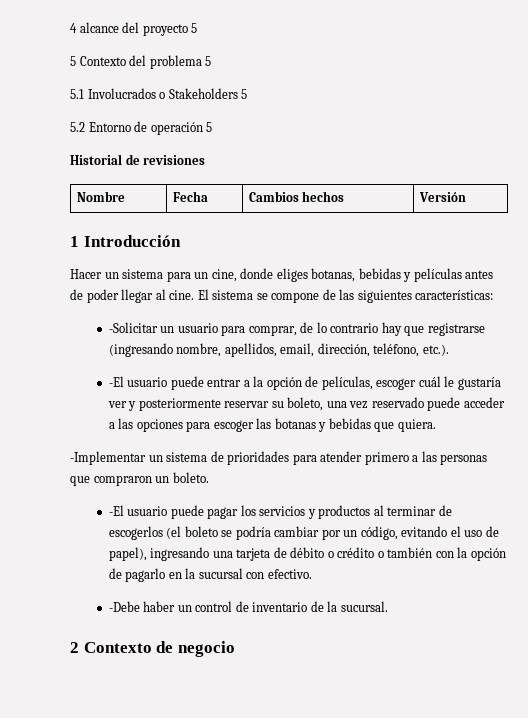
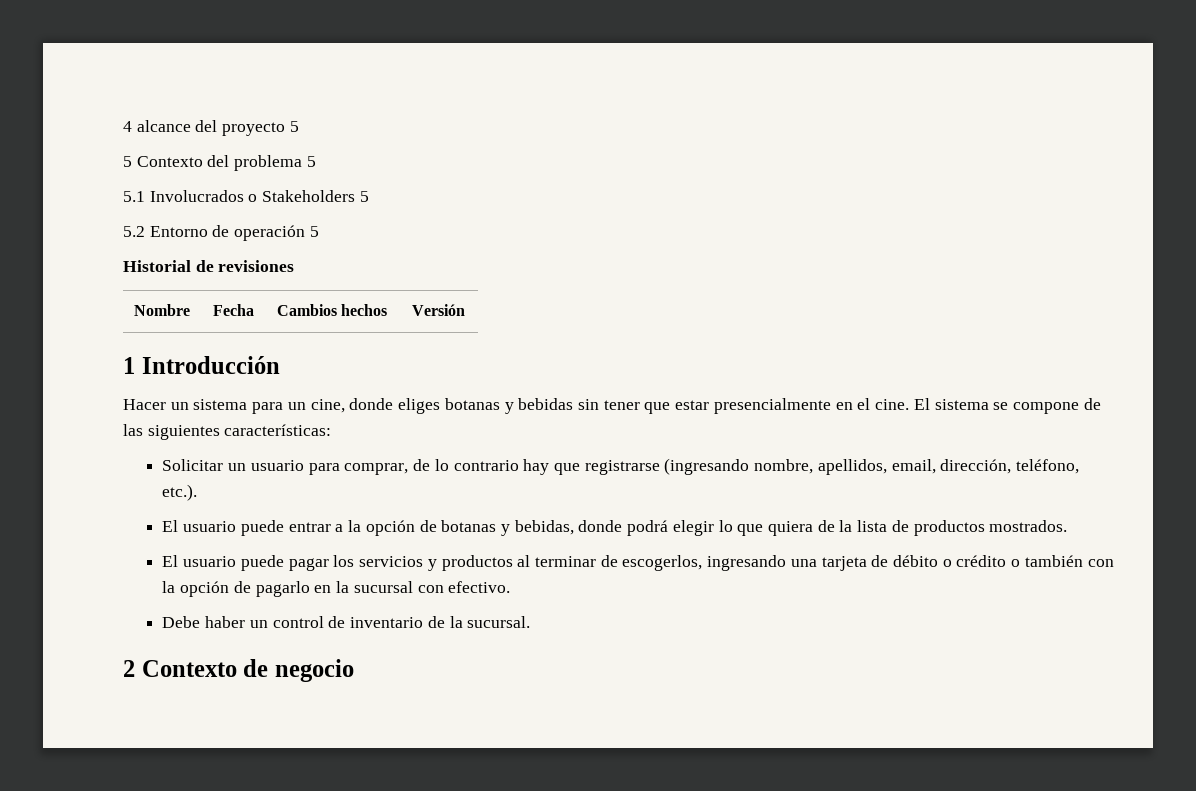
- Hacer un sistema para un cine, donde eliges botanas, bebidas y películas antes de poder llegar al cine.
+ Hacer un sistema para un cine, donde eliges botanas y bebidas sin tener que estar presencialmente en el cine.
- -Solicitar un usuario para comprar, de lo contrario hay que registrarse (ingresando nombre, apellidos, email, dirección, teléfono, etc.).
+ Solicitar un usuario para comprar, de lo contrario hay que registrarse (ingresando nombre, apellidos, email, dirección, teléfono, etc.).
- -El usuario puede entrar a la opción de películas, escoger cuál le gustaría ver y posteriormente reservar su boleto, una vez reservado puede acceder a las opciones para escoger las botanas y bebidas que quiera.
- -Implementar un sistema de prioridades para atender primero a las personas que compraron un boleto.
- -El usuario puede pagar los servicios y productos al terminar de escogerlos (el boleto se podría cambiar por un código, evitando el uso de papel), ingresando una tarjeta de débito o crédito o también con la opción de pagarlo en la sucursal con efectivo.
+ El usuario puede entrar a la opción de botanas y bebidas, donde podrá elegir lo que quiera de la lista de productos mostrados.
+ El usuario puede pagar los servicios y productos al terminar de escogerlos, ingresando una tarjeta de débito o crédito o también con la opción de pagarlo en la sucursal con efectivo.
- -Debe haber un control de inventario de la sucursal.
+ Debe haber un control de inventario de la sucursal.

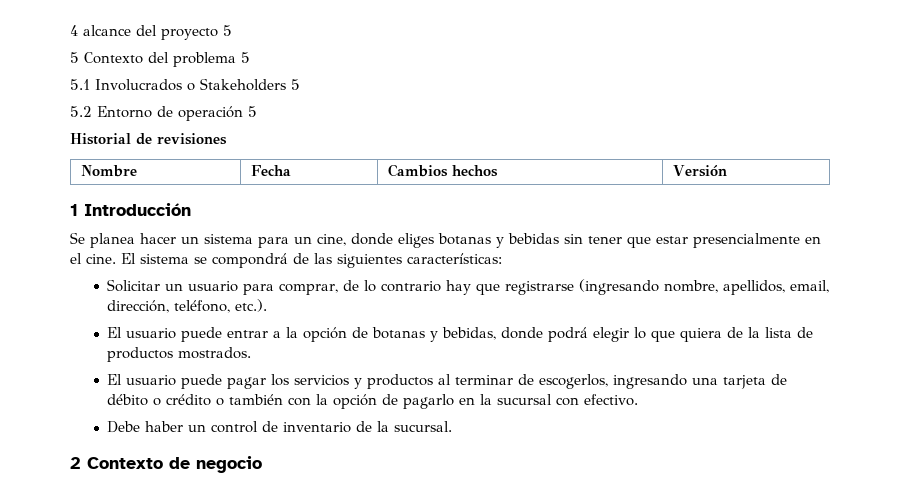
- Hacer un sistema para un cine, donde eliges botanas y bebidas sin tener que estar presencialmente en el cine.
+ Se planea hacer un sistema para un cine, donde eliges botanas y bebidas sin tener que estar presencialmente en el cine.
- El sistema se compone de las siguientes características:
+ El sistema se compondrá de las siguientes características:

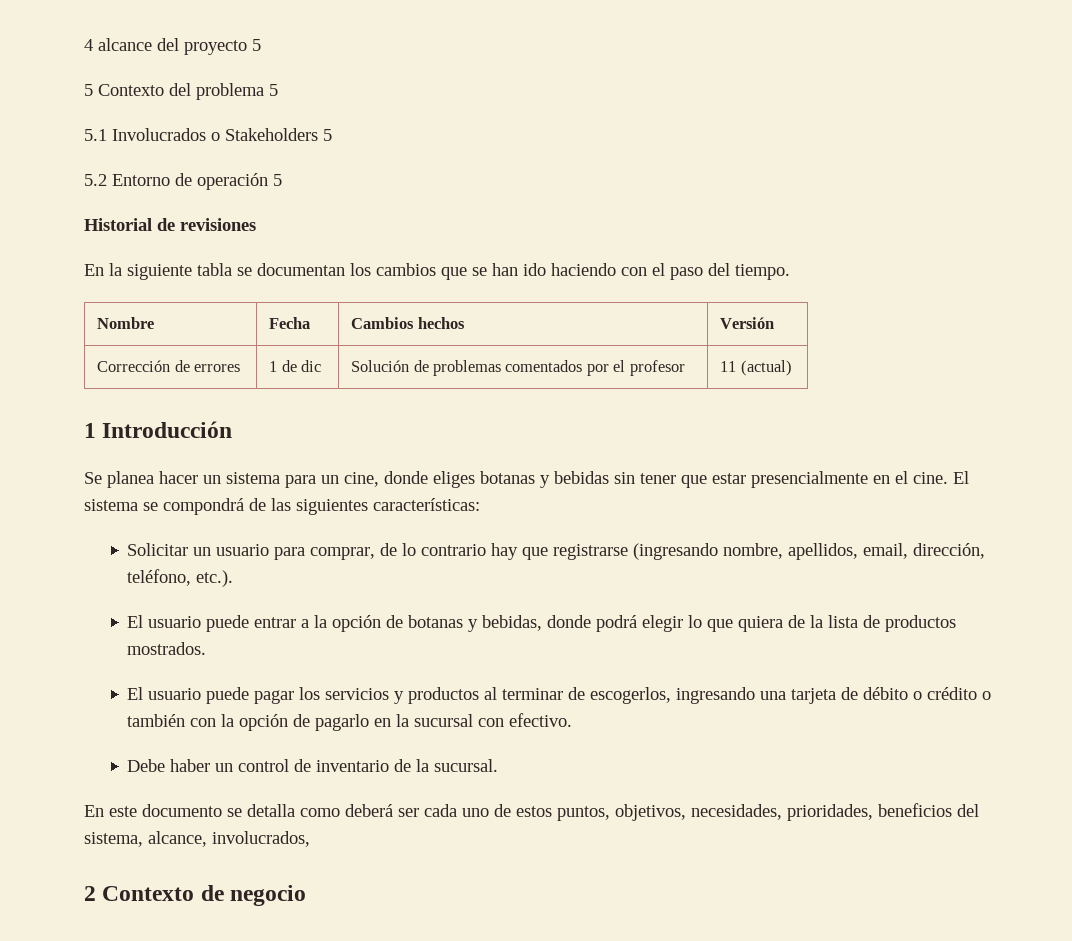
+ En la siguiente tabla se documentan los cambios que se han ido haciendo con el paso del tiempo.
+ Corrección de errores | 1 de dic | Solución de problemas comentados por el profesor | 11 (actual)
+ En este documento se detalla como deberá ser cada uno de estos puntos, objetivos, necesidades, prioridades, beneficios del sistema, alcance, involucrados,

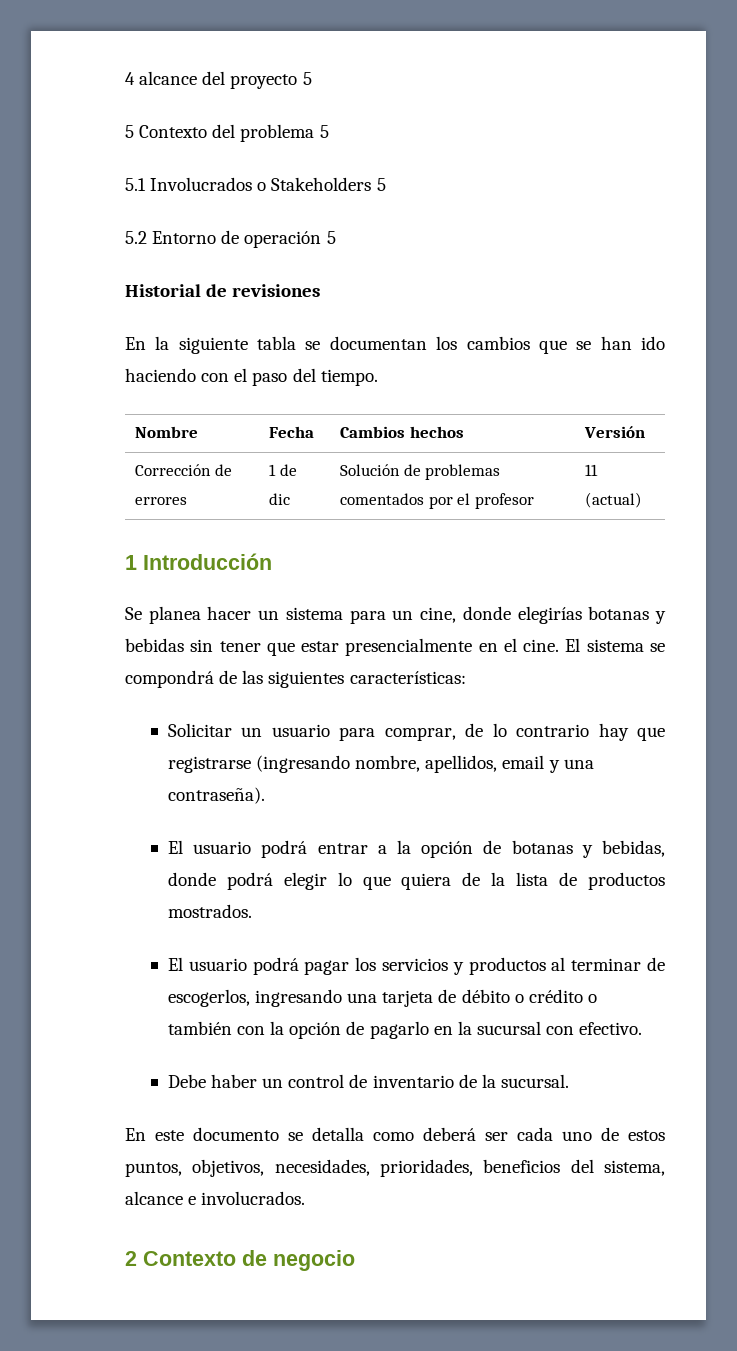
- Se planea hacer un sistema para un cine, donde eliges botanas y bebidas sin tener que estar presencialmente en el cine.
+ Se planea hacer un sistema para un cine, donde elegirías botanas y bebidas sin tener que estar presencialmente en el cine.
- Solicitar un usuario para comprar, de lo contrario hay que registrarse (ingresando nombre, apellidos, email, dirección, teléfono, etc.).
- El usuario puede entrar a la opción de botanas y bebidas, donde podrá elegir lo que quiera de la lista de productos mostrados.
+ Solicitar un usuario para comprar, de lo contrario hay que registrarse (ingresando nombre, apellidos, email y una contraseña).
+ El usuario podrá entrar a la opción de botanas y bebidas, donde podrá elegir lo que quiera de la lista de productos mostrados.
- El usuario puede pagar los servicios y productos al terminar de escogerlos, ingresando una tarjeta de débito o crédito o también con la opción de pagarlo en la sucursal con efectivo.
+ El usuario podrá pagar los servicios y productos al terminar de escogerlos, ingresando una tarjeta de débito o crédito o también con la opción de pagarlo en la sucursal con efectivo.
- En este documento se detalla como deberá ser cada uno de estos puntos, objetivos, necesidades, prioridades, beneficios del sistema, alcance, involucrados,
+ En este documento se detalla como deberá ser cada uno de estos puntos, objetivos, necesidades, prioridades, beneficios del sistema, alcance e involucrados.

